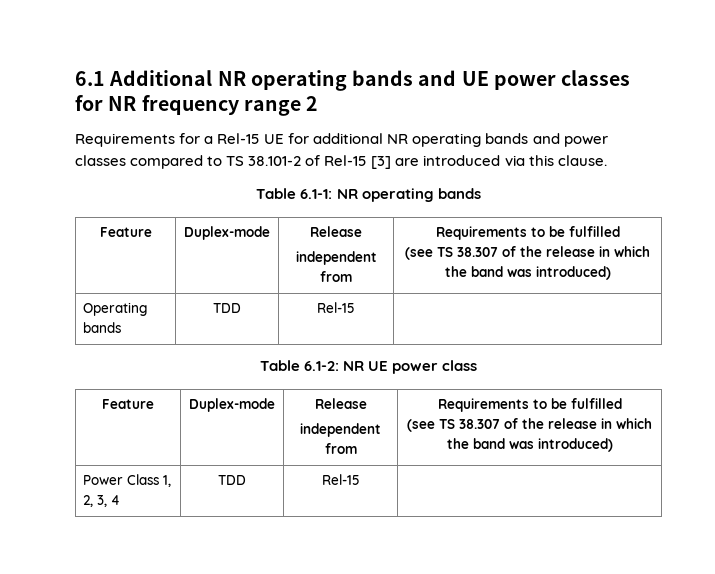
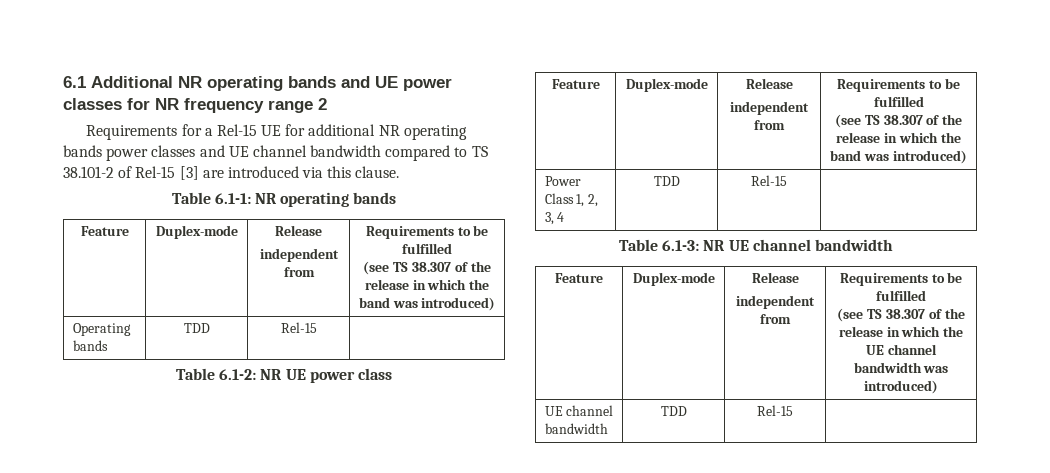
- Requirements for a Rel-15 UE for additional NR operating bands and power classes compared to TS 38.101-2 of Rel-15 [3] are introduced via this clause.
+ Requirements for a Rel-15 UE for additional NR operating bands power classes and UE channel bandwidth compared to TS 38.101-2 of Rel-15 [3] are introduced via this clause.
+ Table 6.1-3: NR UE channel bandwidth
+ Feature | Duplex-mode | Release
+ independent from | Requirements to be fulfilled
+ (see TS 38.307 of the release in which the UE channel bandwidth was introduced)
+ UE channel bandwidth | TDD | Rel-15 |

